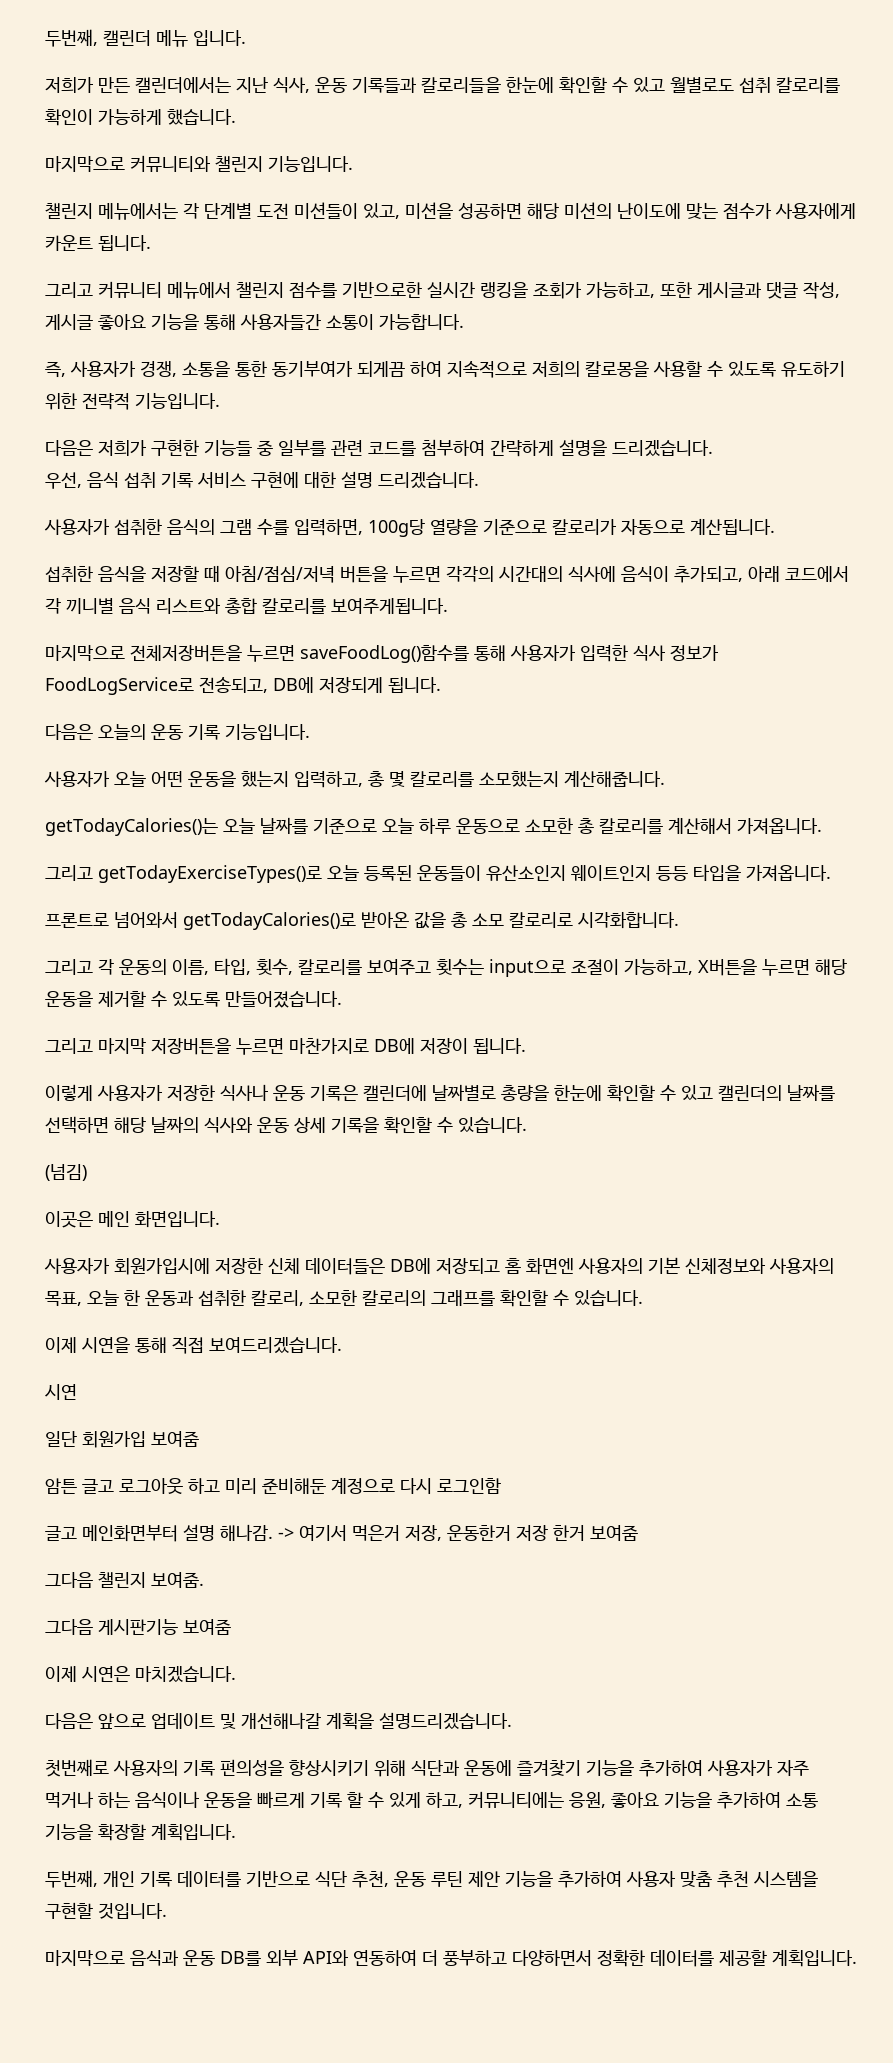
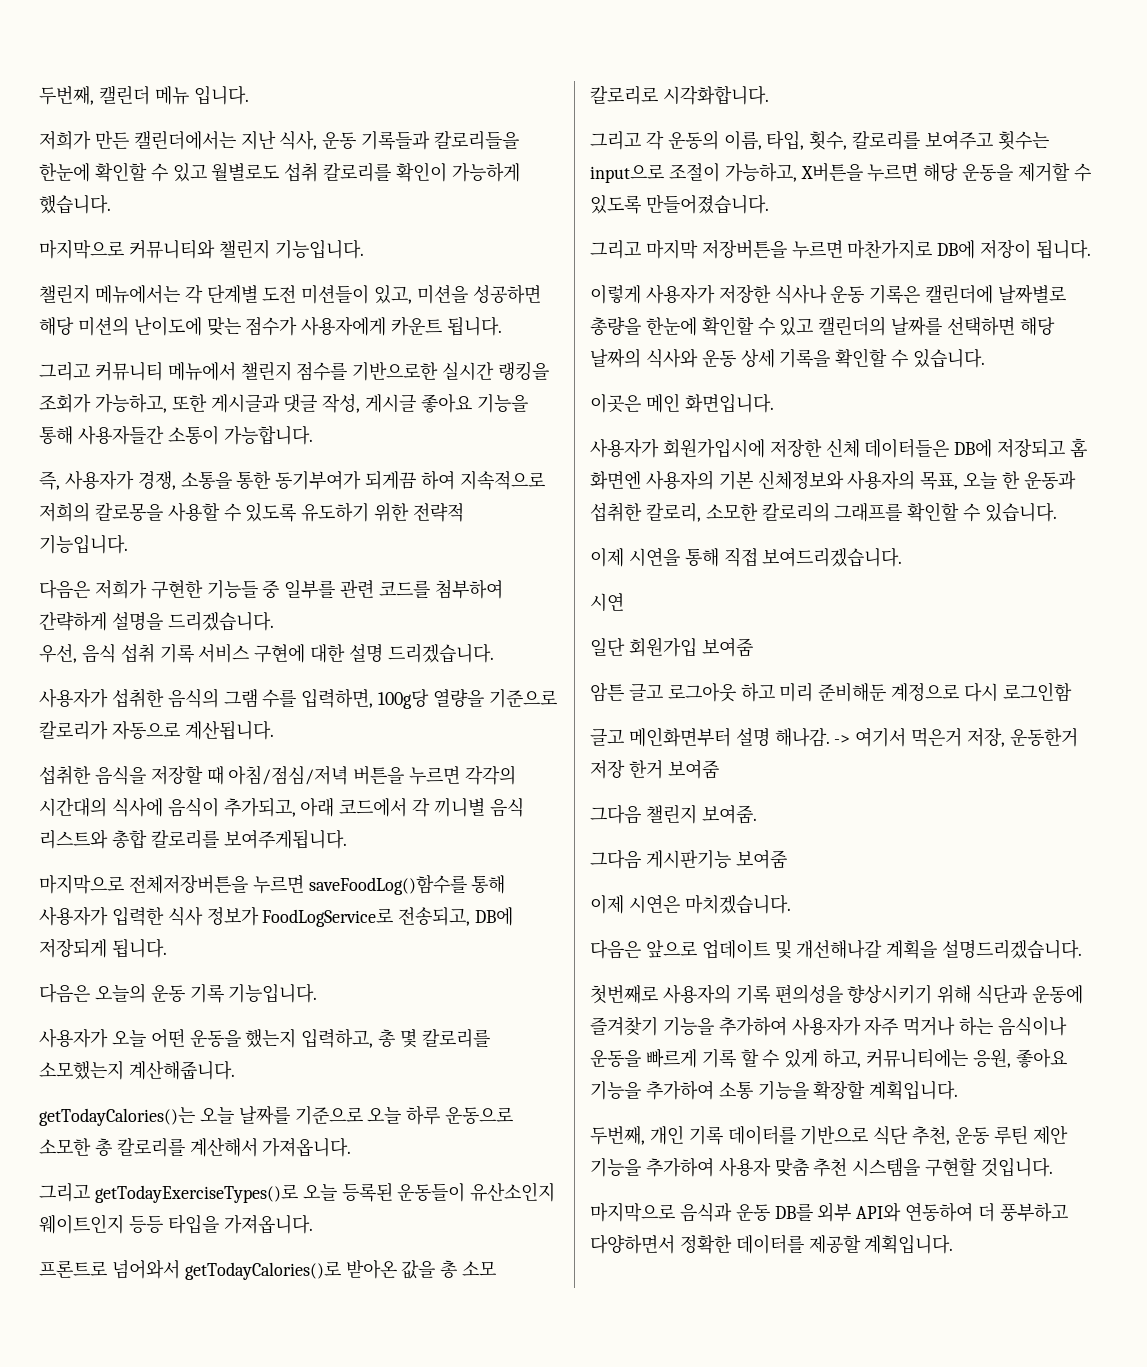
- (넘김)

